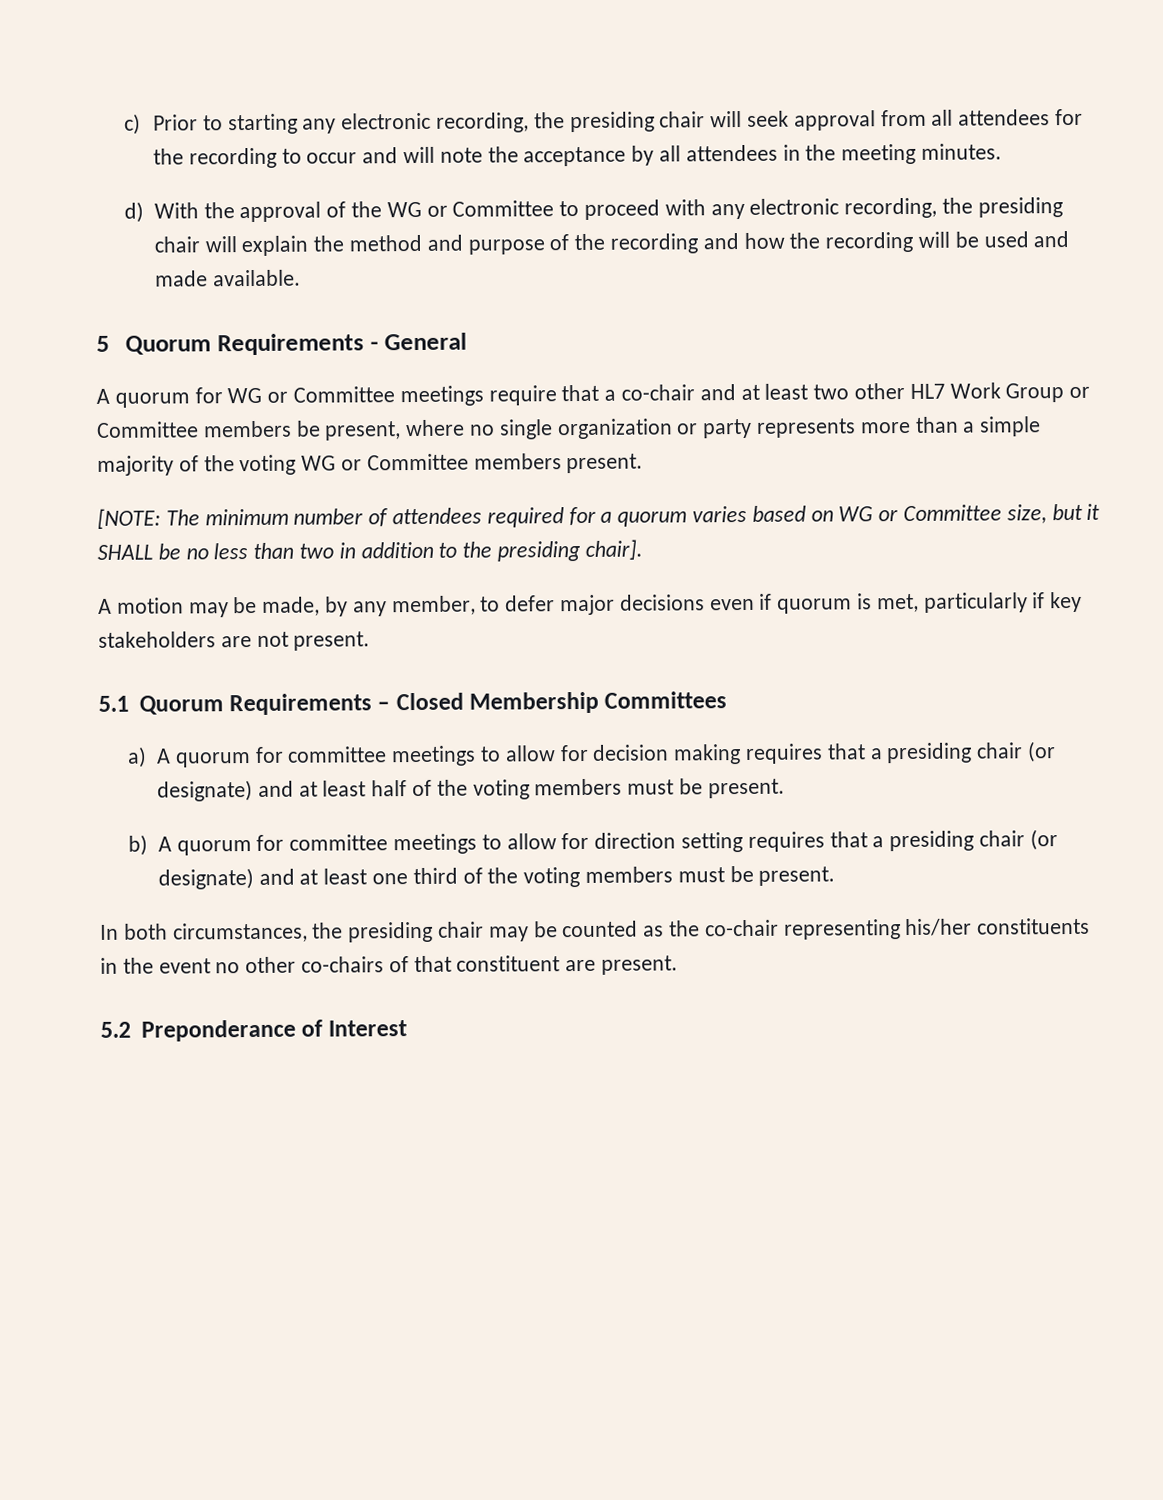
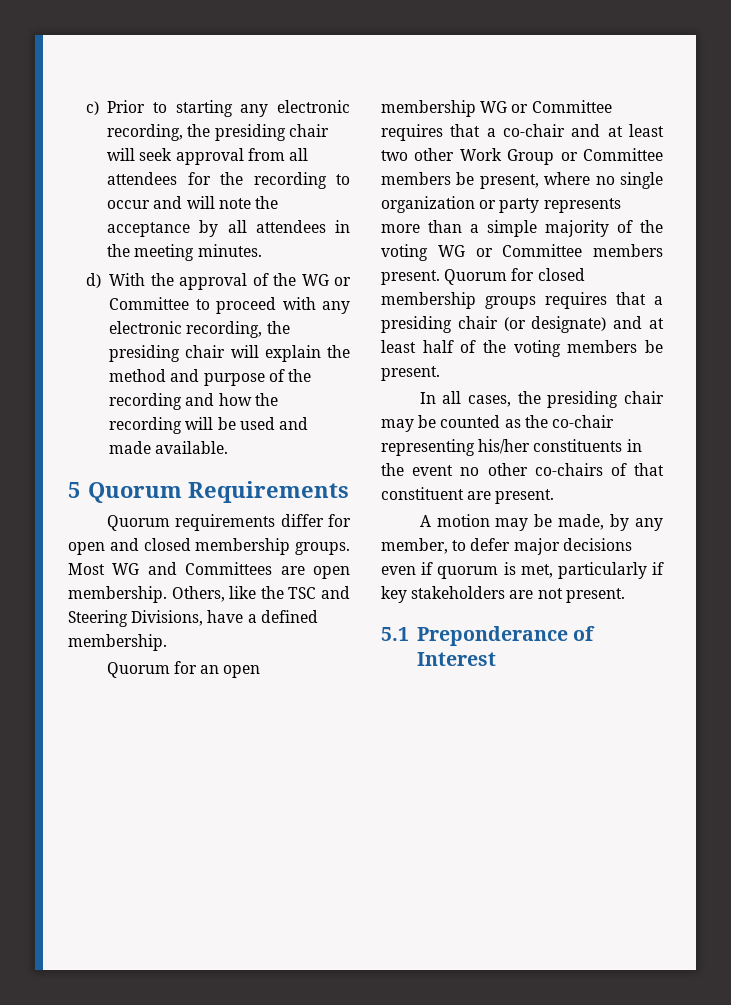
- 5 Quorum Requirements - General
- A quorum for WG or Committee meetings require that a co-chair and at least two other HL7 Work Group or Committee members be present, where no single organization or party represents more than a simple majority of the voting WG or Committee members present.
- [NOTE: The minimum number of attendees required for a quorum varies based on WG or Committee size, but it SHALL be no less than two in addition to the presiding chair].
+ 5 Quorum Requirements
+ Quorum requirements differ for open and closed membership groups. Most WG and Committees are open membership. Others, like the TSC and Steering Divisions, have a defined membership.
+ Quorum for an open membership WG or Committee requires that a co-chair and at least two other Work Group or Committee members be present, where no single organization or party represents more than a simple majority of the voting WG or Committee members present. Quorum for closed membership groups requires that a presiding chair (or designate) and at least half of the voting members be present.
+ In all cases, the presiding chair may be counted as the co-chair representing his/her constituents in the event no other co-chairs of that constituent are present.
- 5.1 Quorum Requirements – Closed Membership Committees
- a) A quorum for committee meetings to allow for decision making requires that a presiding chair (or designate) and at least half of the voting members must be present.
- b) A quorum for committee meetings to allow for direction setting requires that a presiding chair (or designate) and at least one third of the voting members must be present.
- In both circumstances, the presiding chair may be counted as the co-chair representing his/her constituents in the event no other co-chairs of that constituent are present.
- 5.2 Preponderance of Interest
+ 5.1 Preponderance of Interest

